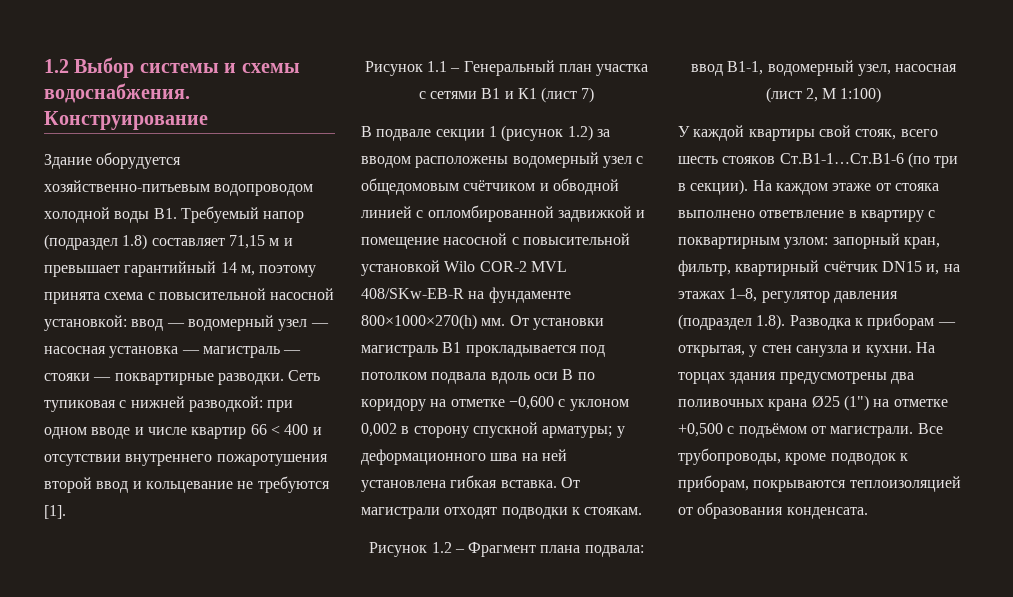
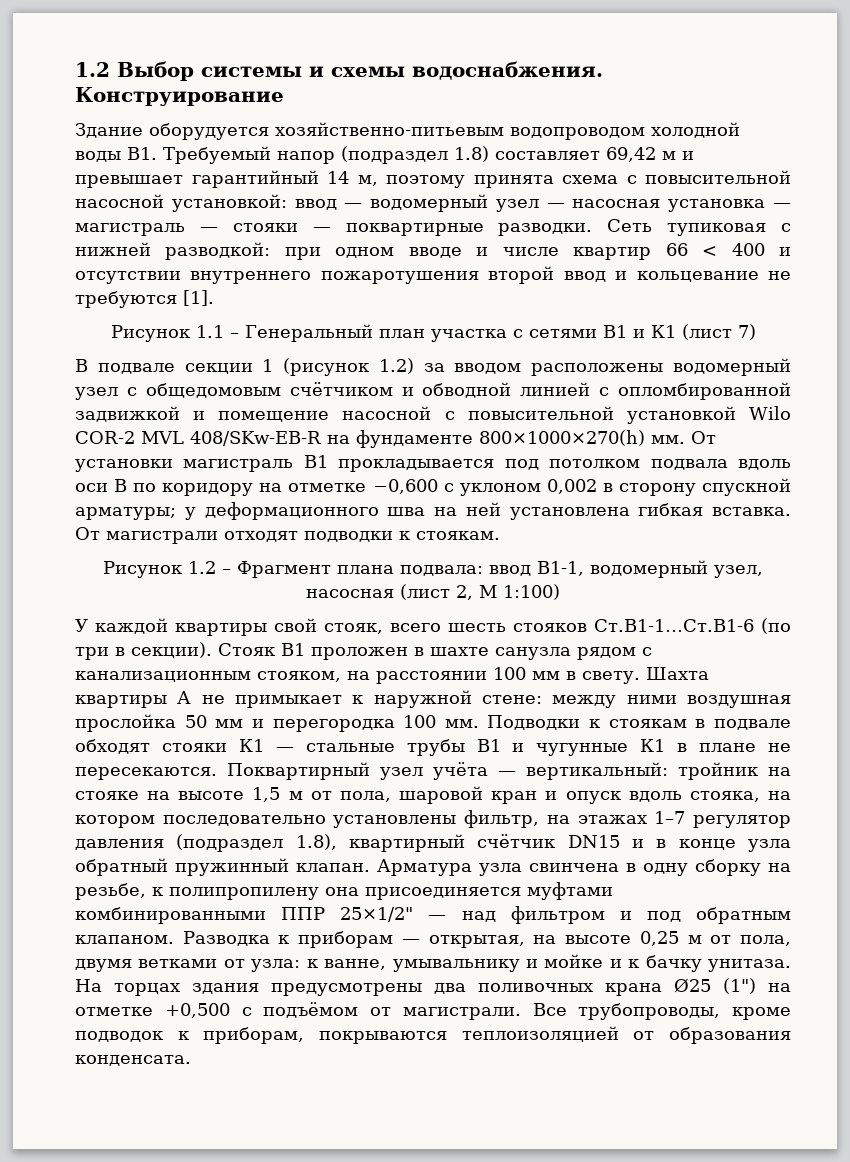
- Здание оборудуется хозяйственно-питьевым водопроводом холодной воды В1. Требуемый напор (подраздел 1.8) составляет 71,15 м и превышает гарантийный 14 м, поэтому принята схема с повысительной насосной установкой: ввод — водомерный узел — насосная установка — магистраль — стояки — поквартирные разводки.
+ Здание оборудуется хозяйственно-питьевым водопроводом холодной воды В1. Требуемый напор (подраздел 1.8) составляет 69,42 м и превышает гарантийный 14 м, поэтому принята схема с повысительной насосной установкой: ввод — водомерный узел — насосная установка — магистраль — стояки — поквартирные разводки.
- На каждом этаже от стояка выполнено ответвление в квартиру с поквартирным узлом: запорный кран, фильтр, квартирный счётчик DN15 и, на этажах 1–8, регулятор давления (подраздел 1.8). Разводка к приборам — открытая, у стен санузла и кухни.
+ Стояк В1 проложен в шахте санузла рядом с канализационным стояком, на расстоянии 100 мм в свету. Шахта квартиры А не примыкает к наружной стене: между ними воздушная прослойка 50 мм и перегородка 100 мм. Подводки к стоякам в подвале обходят стояки К1 — стальные трубы В1 и чугунные К1 в плане не пересекаются. Поквартирный узел учёта — вертикальный: тройник на стояке на высоте 1,5 м от пола, шаровой кран и опуск вдоль стояка, на котором последовательно установлены фильтр, на этажах 1–7 регулятор давления (подраздел 1.8), квартирный счётчик DN15 и в конце узла обратный пружинный клапан. Арматура узла свинчена в одну сборку на резьбе, к полипропилену она присоединяется муфтами комбинированными ППР 25×1/2" — над фильтром и под обратным клапаном. Разводка к приборам — открытая, на высоте 0,25 м от пола, двумя ветками от узла: к ванне, умывальнику и мойке и к бачку унитаза.

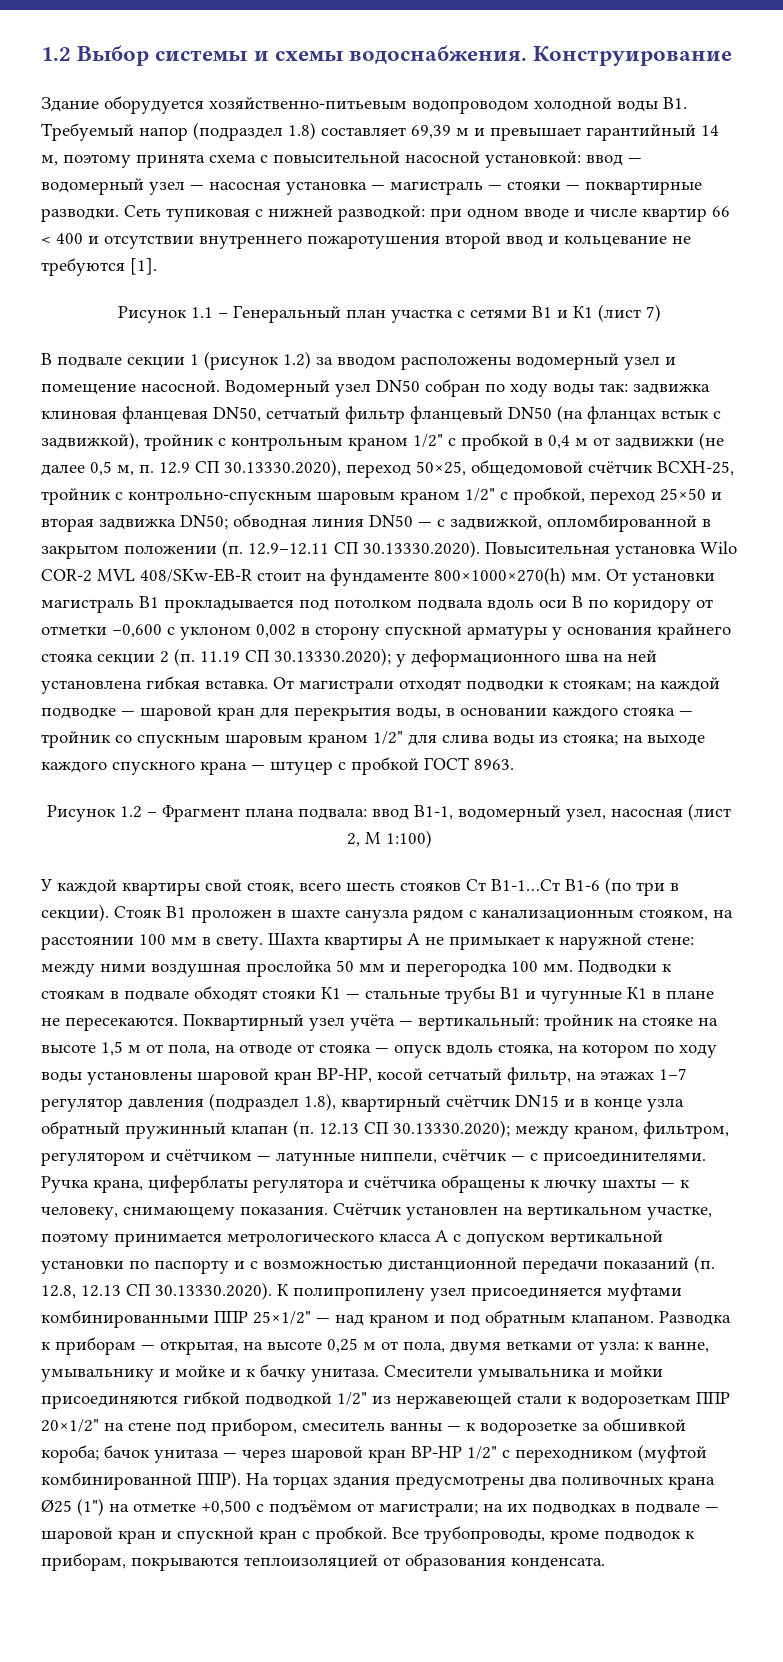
- Здание оборудуется хозяйственно-питьевым водопроводом холодной воды В1. Требуемый напор (подраздел 1.8) составляет 69,42 м и превышает гарантийный 14 м, поэтому принята схема с повысительной насосной установкой: ввод — водомерный узел — насосная установка — магистраль — стояки — поквартирные разводки.
+ Здание оборудуется хозяйственно-питьевым водопроводом холодной воды В1. Требуемый напор (подраздел 1.8) составляет 69,39 м и превышает гарантийный 14 м, поэтому принята схема с повысительной насосной установкой: ввод — водомерный узел — насосная установка — магистраль — стояки — поквартирные разводки.
- В подвале секции 1 (рисунок 1.2) за вводом расположены водомерный узел с общедомовым счётчиком и обводной линией с опломбированной задвижкой и помещение насосной с повысительной установкой Wilo COR-2 MVL 408/SKw-EB-R на фундаменте 800×1000×270(h) мм.
+ В подвале секции 1 (рисунок 1.2) за вводом расположены водомерный узел и помещение насосной. Водомерный узел DN50 собран по ходу воды так: задвижка клиновая фланцевая DN50, сетчатый фильтр фланцевый DN50 (на фланцах встык с задвижкой), тройник с контрольным краном 1/2" с пробкой в 0,4 м от задвижки (не далее 0,5 м, п. 12.9 СП 30.13330.2020), переход 50×25, общедомовой счётчик ВСХН-25, тройник с контрольно-спускным шаровым краном 1/2" с пробкой, переход 25×50 и вторая задвижка DN50; обводная линия DN50 — с задвижкой, опломбированной в закрытом положении (п. 12.9–12.11 СП 30.13330.2020). Повысительная установка Wilo COR-2 MVL 408/SKw-EB-R стоит на фундаменте 800×1000×270(h) мм.
- От установки магистраль В1 прокладывается под потолком подвала вдоль оси В по коридору на отметке −0,600 с уклоном 0,002 в сторону спускной арматуры; у деформационного шва на ней установлена гибкая вставка.
+ От установки магистраль В1 прокладывается под потолком подвала вдоль оси В по коридору от отметки −0,600 с уклоном 0,002 в сторону спускной арматуры у основания крайнего стояка секции 2 (п. 11.19 СП 30.13330.2020); у деформационного шва на ней установлена гибкая вставка.
- От магистрали отходят подводки к стоякам.
+ От магистрали отходят подводки к стоякам; на каждой подводке — шаровой кран для перекрытия воды, в основании каждого стояка — тройник со спускным шаровым краном 1/2" для слива воды из стояка; на выходе каждого спускного крана — штуцер с пробкой ГОСТ 8963.
- У каждой квартиры свой стояк, всего шесть стояков Ст.В1-1…Ст.В1-6 (по три в секции).
+ У каждой квартиры свой стояк, всего шесть стояков Ст В1-1…Ст В1-6 (по три в секции).
- Поквартирный узел учёта — вертикальный: тройник на стояке на высоте 1,5 м от пола, шаровой кран и опуск вдоль стояка, на котором последовательно установлены фильтр, на этажах 1–7 регулятор давления (подраздел 1.8), квартирный счётчик DN15 и в конце узла обратный пружинный клапан. Арматура узла свинчена в одну сборку на резьбе, к полипропилену она присоединяется муфтами комбинированными ППР 25×1/2" — над фильтром и под обратным клапаном.
+ Поквартирный узел учёта — вертикальный: тройник на стояке на высоте 1,5 м от пола, на отводе от стояка — опуск вдоль стояка, на котором по ходу воды установлены шаровой кран ВР-НР, косой сетчатый фильтр, на этажах 1–7 регулятор давления (подраздел 1.8), квартирный счётчик DN15 и в конце узла обратный пружинный клапан (п. 12.13 СП 30.13330.2020); между краном, фильтром, регулятором и счётчиком — латунные ниппели, счётчик — с присоединителями. Ручка крана, циферблаты регулятора и счётчика обращены к лючку шахты — к человеку, снимающему показания. Счётчик установлен на вертикальном участке, поэтому принимается метрологического класса A с допуском вертикальной установки по паспорту и с возможностью дистанционной передачи показаний (п. 12.8, 12.13 СП 30.13330.2020). К полипропилену узел присоединяется муфтами комбинированными ППР 25×1/2" — над краном и под обратным клапаном.
+ Смесители умывальника и мойки присоединяются гибкой подводкой 1/2" из нержавеющей стали к водорозеткам ППР 20×1/2" на стене под прибором, смеситель ванны — к водорозетке за обшивкой короба; бачок унитаза — через шаровой кран ВР-НР 1/2" с переходником (муфтой комбинированной ППР).
- На торцах здания предусмотрены два поливочных крана Ø25 (1") на отметке +0,500 с подъёмом от магистрали.
+ На торцах здания предусмотрены два поливочных крана Ø25 (1") на отметке +0,500 с подъёмом от магистрали; на их подводках в подвале — шаровой кран и спускной кран с пробкой.

